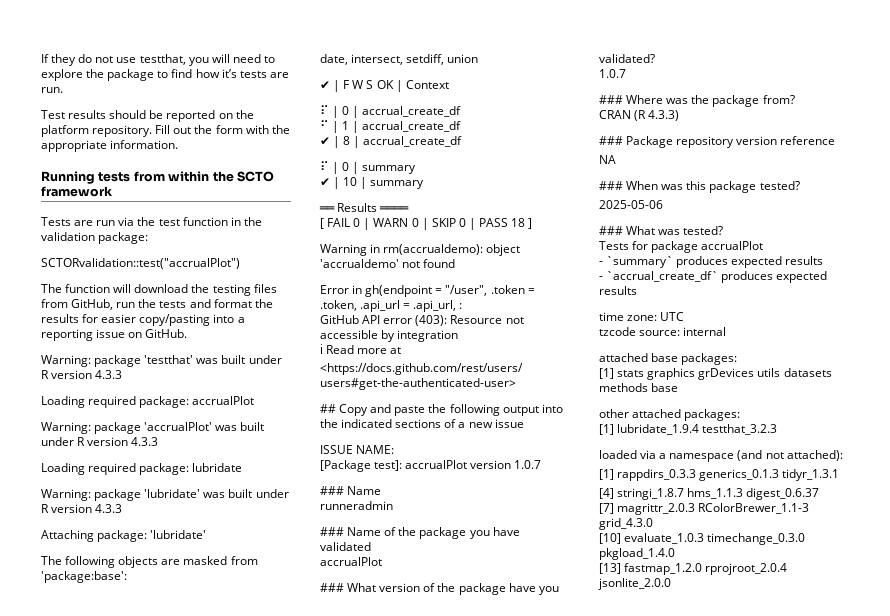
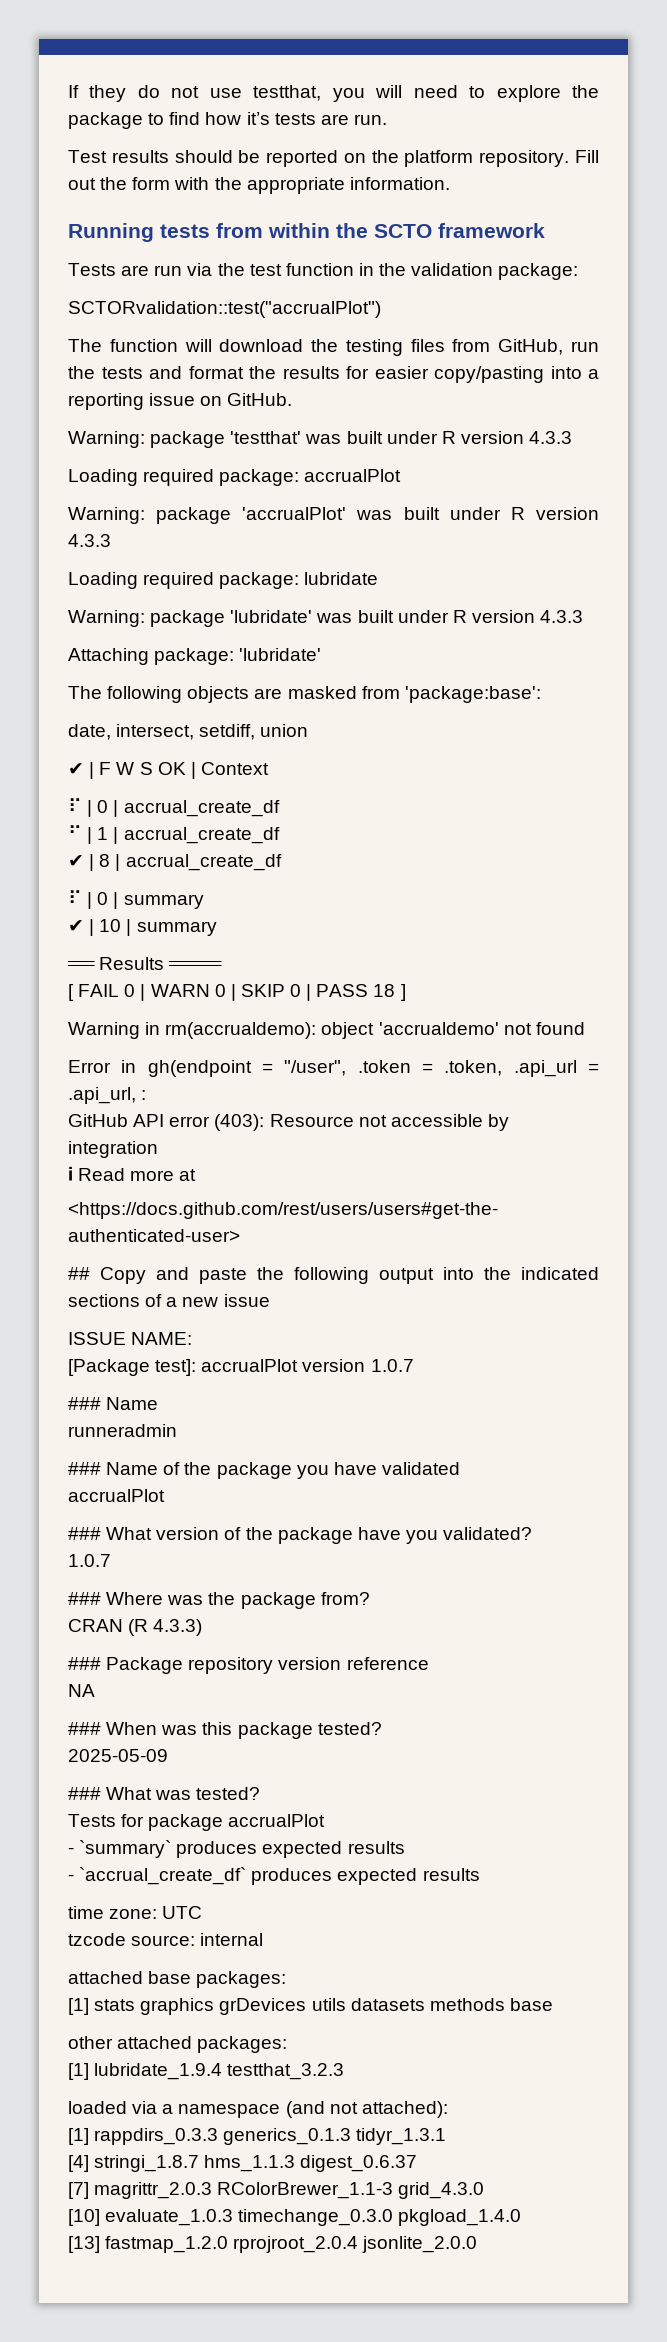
- 2025-05-06
+ 2025-05-09

